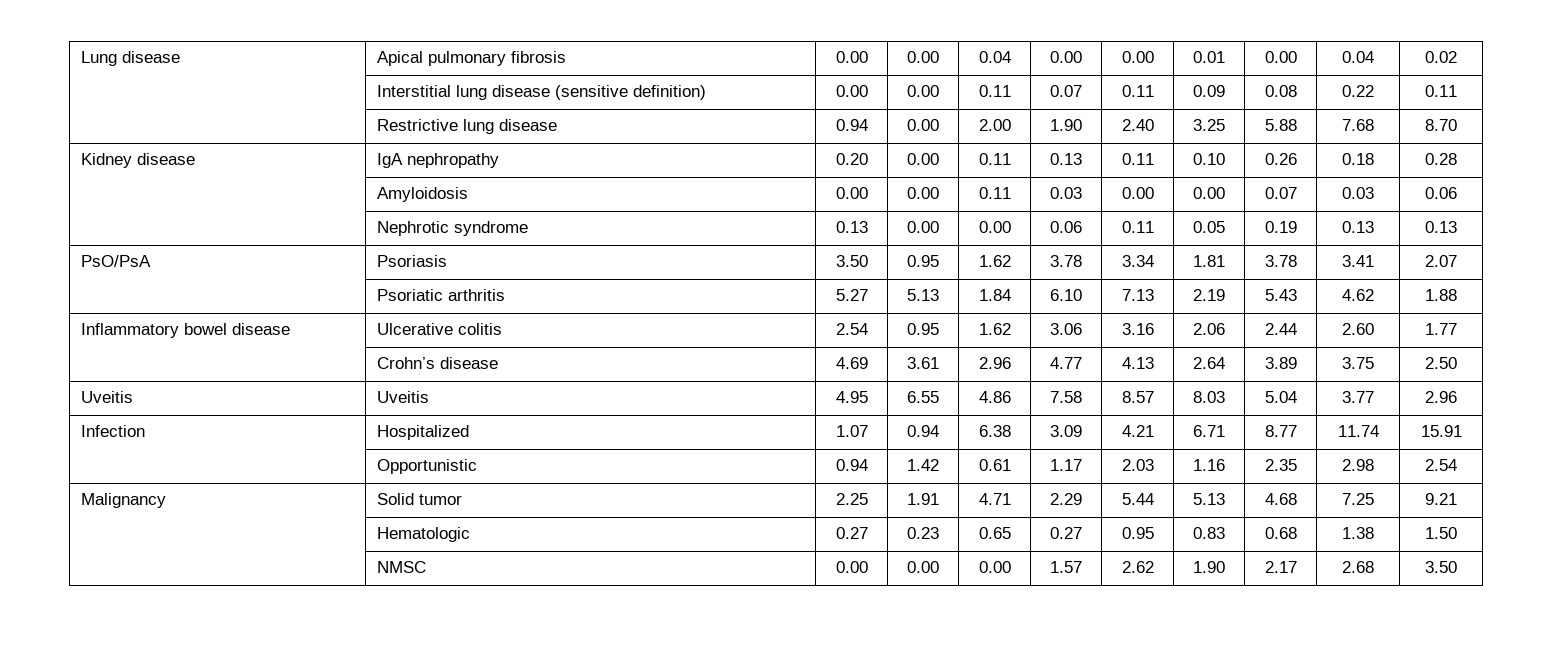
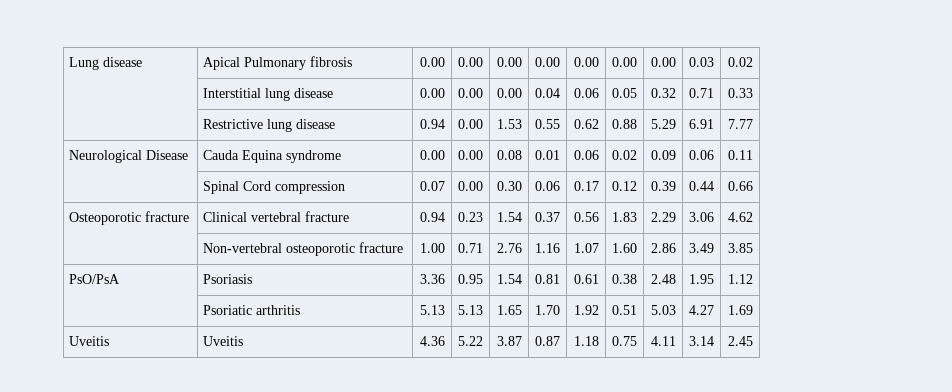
- Lung disease | Apical pulmonary fibrosis | 0.00 | 0.00 | 0.04 | 0.00 | 0.00 | 0.01 | 0.00 | 0.04 | 0.02
- | Interstitial lung disease (sensitive definition) | 0.00 | 0.00 | 0.11 | 0.07 | 0.11 | 0.09 | 0.08 | 0.22 | 0.11
+ Lung disease | Apical Pulmonary fibrosis | 0.00 | 0.00 | 0.00 | 0.00 | 0.00 | 0.00 | 0.00 | 0.03 | 0.02
+ | Interstitial lung disease | 0.00 | 0.00 | 0.00 | 0.04 | 0.06 | 0.05 | 0.32 | 0.71 | 0.33
- | Restrictive lung disease | 0.94 | 0.00 | 2.00 | 1.90 | 2.40 | 3.25 | 5.88 | 7.68 | 8.70
- Kidney disease | IgA nephropathy | 0.20 | 0.00 | 0.11 | 0.13 | 0.11 | 0.10 | 0.26 | 0.18 | 0.28
- | Amyloidosis | 0.00 | 0.00 | 0.11 | 0.03 | 0.00 | 0.00 | 0.07 | 0.03 | 0.06
- | Nephrotic syndrome | 0.13 | 0.00 | 0.00 | 0.06 | 0.11 | 0.05 | 0.19 | 0.13 | 0.13
+ | Restrictive lung disease | 0.94 | 0.00 | 1.53 | 0.55 | 0.62 | 0.88 | 5.29 | 6.91 | 7.77
+ Neurological Disease | Cauda Equina syndrome | 0.00 | 0.00 | 0.08 | 0.01 | 0.06 | 0.02 | 0.09 | 0.06 | 0.11
+ | Spinal Cord compression | 0.07 | 0.00 | 0.30 | 0.06 | 0.17 | 0.12 | 0.39 | 0.44 | 0.66
+ Osteoporotic fracture | Clinical vertebral fracture | 0.94 | 0.23 | 1.54 | 0.37 | 0.56 | 1.83 | 2.29 | 3.06 | 4.62
+ | Non-vertebral osteoporotic fracture | 1.00 | 0.71 | 2.76 | 1.16 | 1.07 | 1.60 | 2.86 | 3.49 | 3.85
- PsO/PsA | Psoriasis | 3.50 | 0.95 | 1.62 | 3.78 | 3.34 | 1.81 | 3.78 | 3.41 | 2.07
+ PsO/PsA | Psoriasis | 3.36 | 0.95 | 1.54 | 0.81 | 0.61 | 0.38 | 2.48 | 1.95 | 1.12
- | Psoriatic arthritis | 5.27 | 5.13 | 1.84 | 6.10 | 7.13 | 2.19 | 5.43 | 4.62 | 1.88
- Inflammatory bowel disease | Ulcerative colitis | 2.54 | 0.95 | 1.62 | 3.06 | 3.16 | 2.06 | 2.44 | 2.60 | 1.77
- | Crohn’s disease | 4.69 | 3.61 | 2.96 | 4.77 | 4.13 | 2.64 | 3.89 | 3.75 | 2.50
- Uveitis | Uveitis | 4.95 | 6.55 | 4.86 | 7.58 | 8.57 | 8.03 | 5.04 | 3.77 | 2.96
- Infection | Hospitalized | 1.07 | 0.94 | 6.38 | 3.09 | 4.21 | 6.71 | 8.77 | 11.74 | 15.91
- | Opportunistic | 0.94 | 1.42 | 0.61 | 1.17 | 2.03 | 1.16 | 2.35 | 2.98 | 2.54
- Malignancy | Solid tumor | 2.25 | 1.91 | 4.71 | 2.29 | 5.44 | 5.13 | 4.68 | 7.25 | 9.21
- | Hematologic | 0.27 | 0.23 | 0.65 | 0.27 | 0.95 | 0.83 | 0.68 | 1.38 | 1.50
- | NMSC | 0.00 | 0.00 | 0.00 | 1.57 | 2.62 | 1.90 | 2.17 | 2.68 | 3.50
+ | Psoriatic arthritis | 5.13 | 5.13 | 1.65 | 1.70 | 1.92 | 0.51 | 5.03 | 4.27 | 1.69
+ Uveitis | Uveitis | 4.36 | 5.22 | 3.87 | 0.87 | 1.18 | 0.75 | 4.11 | 3.14 | 2.45

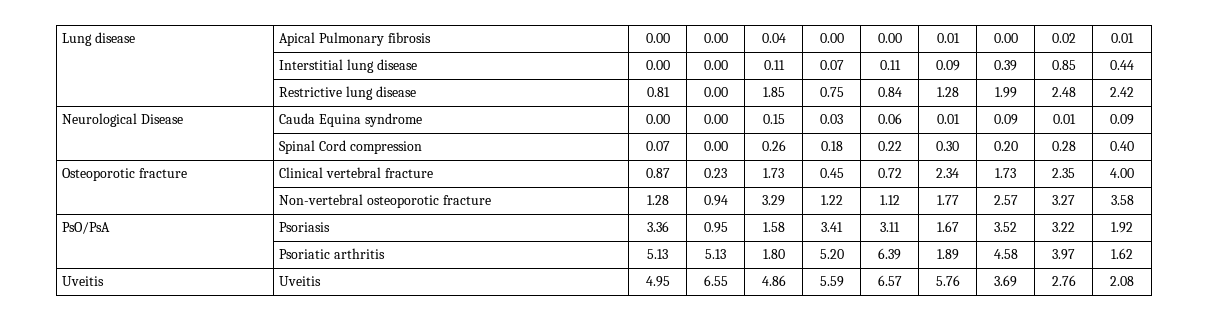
- Lung disease | Apical Pulmonary fibrosis | 0.00 | 0.00 | 0.00 | 0.00 | 0.00 | 0.00 | 0.00 | 0.03 | 0.02
+ Lung disease | Apical Pulmonary fibrosis | 0.00 | 0.00 | 0.04 | 0.00 | 0.00 | 0.01 | 0.00 | 0.02 | 0.01
- | Interstitial lung disease | 0.00 | 0.00 | 0.00 | 0.04 | 0.06 | 0.05 | 0.32 | 0.71 | 0.33
+ | Interstitial lung disease | 0.00 | 0.00 | 0.11 | 0.07 | 0.11 | 0.09 | 0.39 | 0.85 | 0.44
- | Restrictive lung disease | 0.94 | 0.00 | 1.53 | 0.55 | 0.62 | 0.88 | 5.29 | 6.91 | 7.77
+ | Restrictive lung disease | 0.81 | 0.00 | 1.85 | 0.75 | 0.84 | 1.28 | 1.99 | 2.48 | 2.42
- Neurological Disease | Cauda Equina syndrome | 0.00 | 0.00 | 0.08 | 0.01 | 0.06 | 0.02 | 0.09 | 0.06 | 0.11
+ Neurological Disease | Cauda Equina syndrome | 0.00 | 0.00 | 0.15 | 0.03 | 0.06 | 0.01 | 0.09 | 0.01 | 0.09
- | Spinal Cord compression | 0.07 | 0.00 | 0.30 | 0.06 | 0.17 | 0.12 | 0.39 | 0.44 | 0.66
+ | Spinal Cord compression | 0.07 | 0.00 | 0.26 | 0.18 | 0.22 | 0.30 | 0.20 | 0.28 | 0.40
- Osteoporotic fracture | Clinical vertebral fracture | 0.94 | 0.23 | 1.54 | 0.37 | 0.56 | 1.83 | 2.29 | 3.06 | 4.62
- | Non-vertebral osteoporotic fracture | 1.00 | 0.71 | 2.76 | 1.16 | 1.07 | 1.60 | 2.86 | 3.49 | 3.85
- PsO/PsA | Psoriasis | 3.36 | 0.95 | 1.54 | 0.81 | 0.61 | 0.38 | 2.48 | 1.95 | 1.12
- | Psoriatic arthritis | 5.13 | 5.13 | 1.65 | 1.70 | 1.92 | 0.51 | 5.03 | 4.27 | 1.69
- Uveitis | Uveitis | 4.36 | 5.22 | 3.87 | 0.87 | 1.18 | 0.75 | 4.11 | 3.14 | 2.45
+ Osteoporotic fracture | Clinical vertebral fracture | 0.87 | 0.23 | 1.73 | 0.45 | 0.72 | 2.34 | 1.73 | 2.35 | 4.00
+ | Non-vertebral osteoporotic fracture | 1.28 | 0.94 | 3.29 | 1.22 | 1.12 | 1.77 | 2.57 | 3.27 | 3.58
+ PsO/PsA | Psoriasis | 3.36 | 0.95 | 1.58 | 3.41 | 3.11 | 1.67 | 3.52 | 3.22 | 1.92
+ | Psoriatic arthritis | 5.13 | 5.13 | 1.80 | 5.20 | 6.39 | 1.89 | 4.58 | 3.97 | 1.62
+ Uveitis | Uveitis | 4.95 | 6.55 | 4.86 | 5.59 | 6.57 | 5.76 | 3.69 | 2.76 | 2.08

